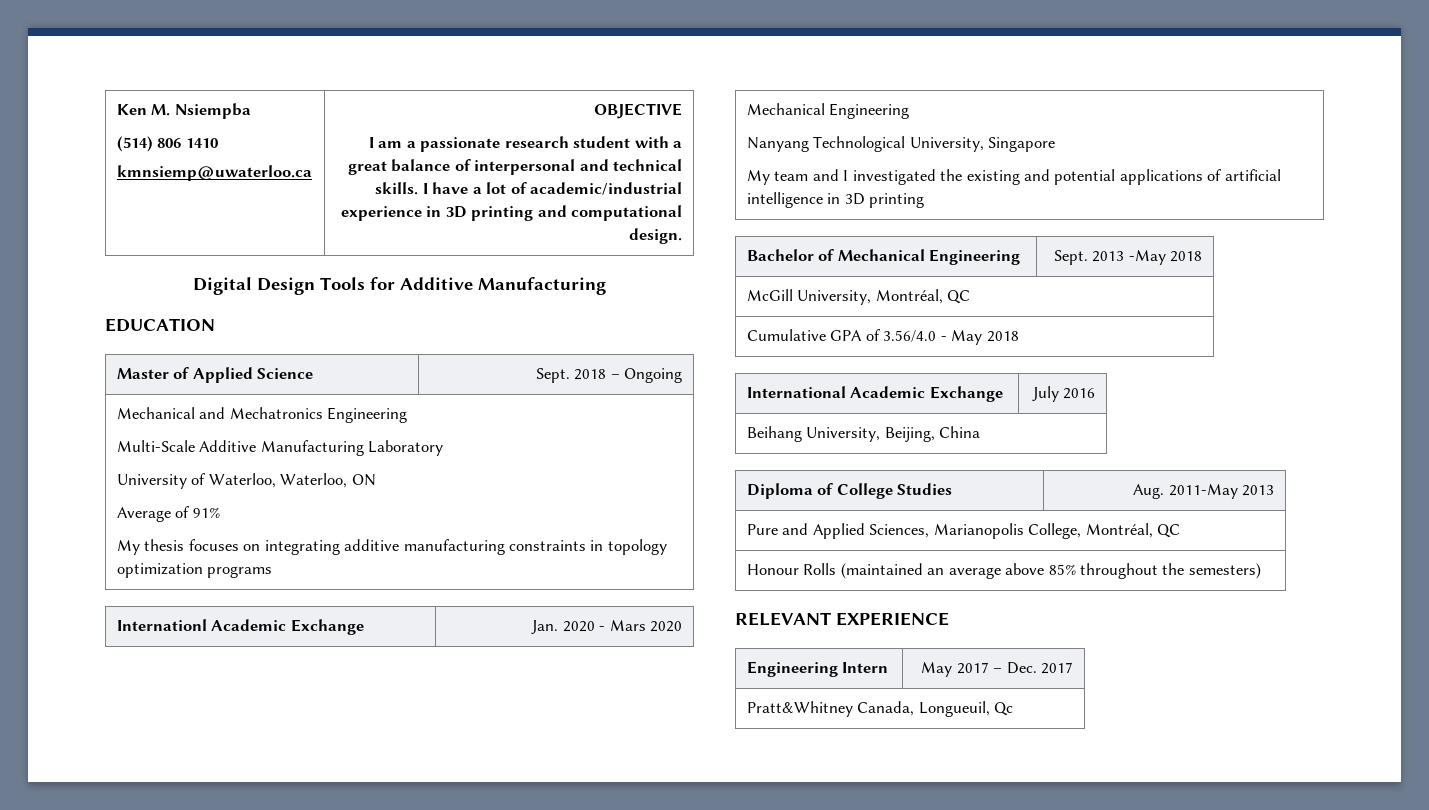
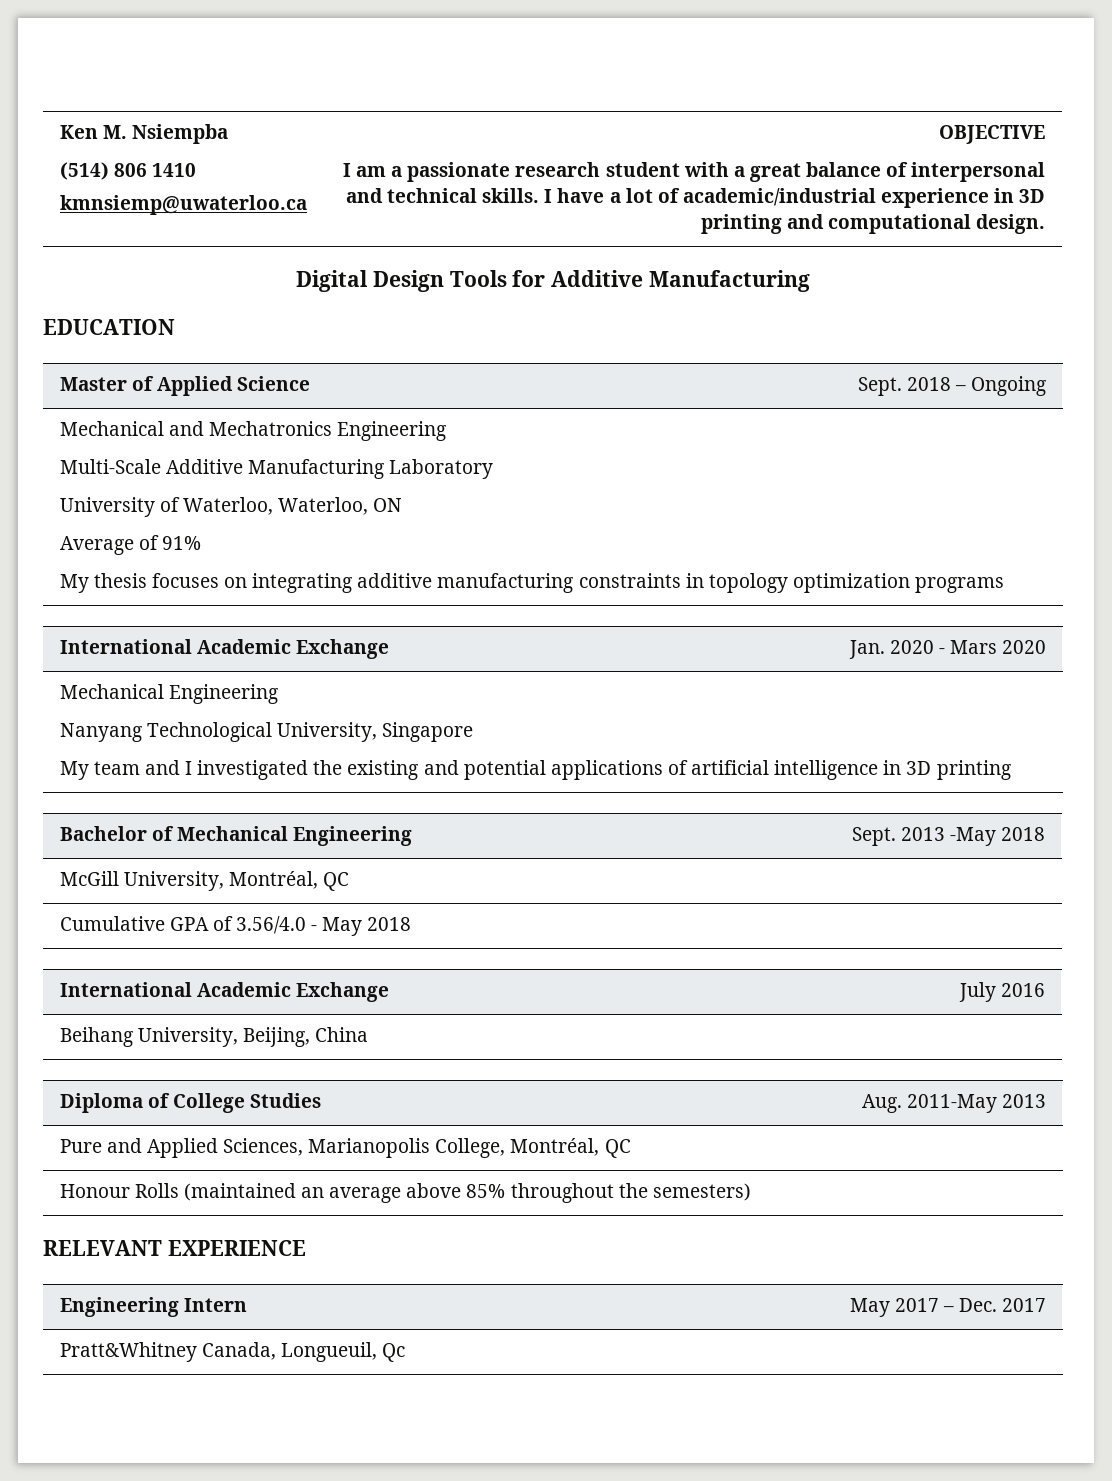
- Internationl Academic Exchange | Jan. 2020 - Mars 2020
+ International Academic Exchange | Jan. 2020 - Mars 2020

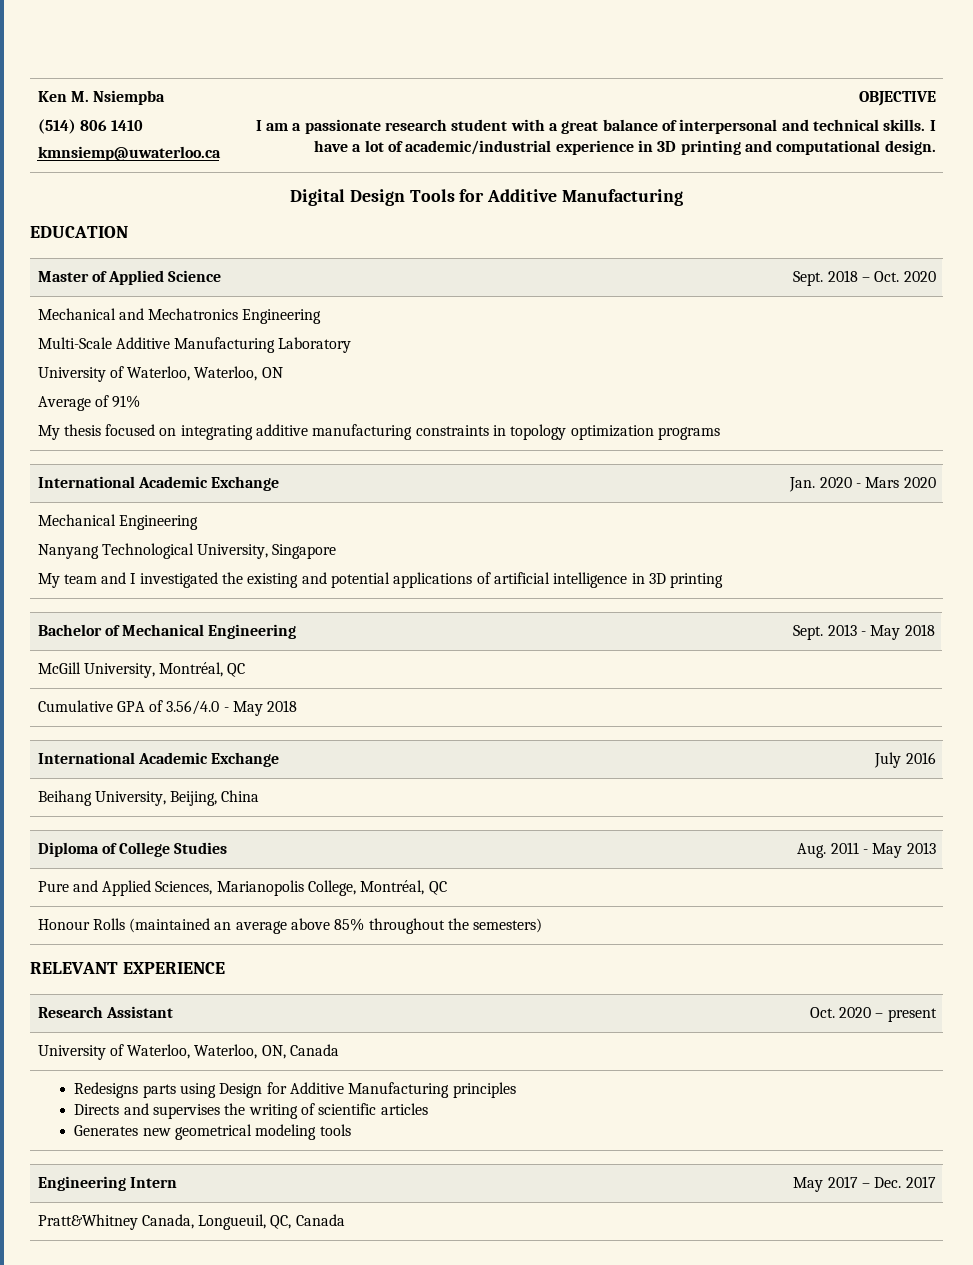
- Master of Applied Science | Sept. 2018 – Ongoing
+ Master of Applied Science | Sept. 2018 – Oct. 2020
  Mechanical and Mechatronics Engineering
  Multi-Scale Additive Manufacturing Laboratory
  University of Waterloo, Waterloo, ON
  Average of 91%
- My thesis focuses on integrating additive manufacturing constraints in topology optimization programs
+ My thesis focused on integrating additive manufacturing constraints in topology optimization programs
- Bachelor of Mechanical Engineering | Sept. 2013 -May 2018
+ Bachelor of Mechanical Engineering | Sept. 2013 - May 2018
- Diploma of College Studies | Aug. 2011-May 2013
+ Diploma of College Studies | Aug. 2011 - May 2013
+ Research Assistant | Oct. 2020 – present
+ University of Waterloo, Waterloo, ON, Canada
+ Redesigns parts using Design for Additive Manufacturing principles
+ Directs and supervises the writing of scientific articles
+ Generates new geometrical modeling tools
- Pratt&Whitney Canada, Longueuil, Qc
+ Pratt&Whitney Canada, Longueuil, QC, Canada

